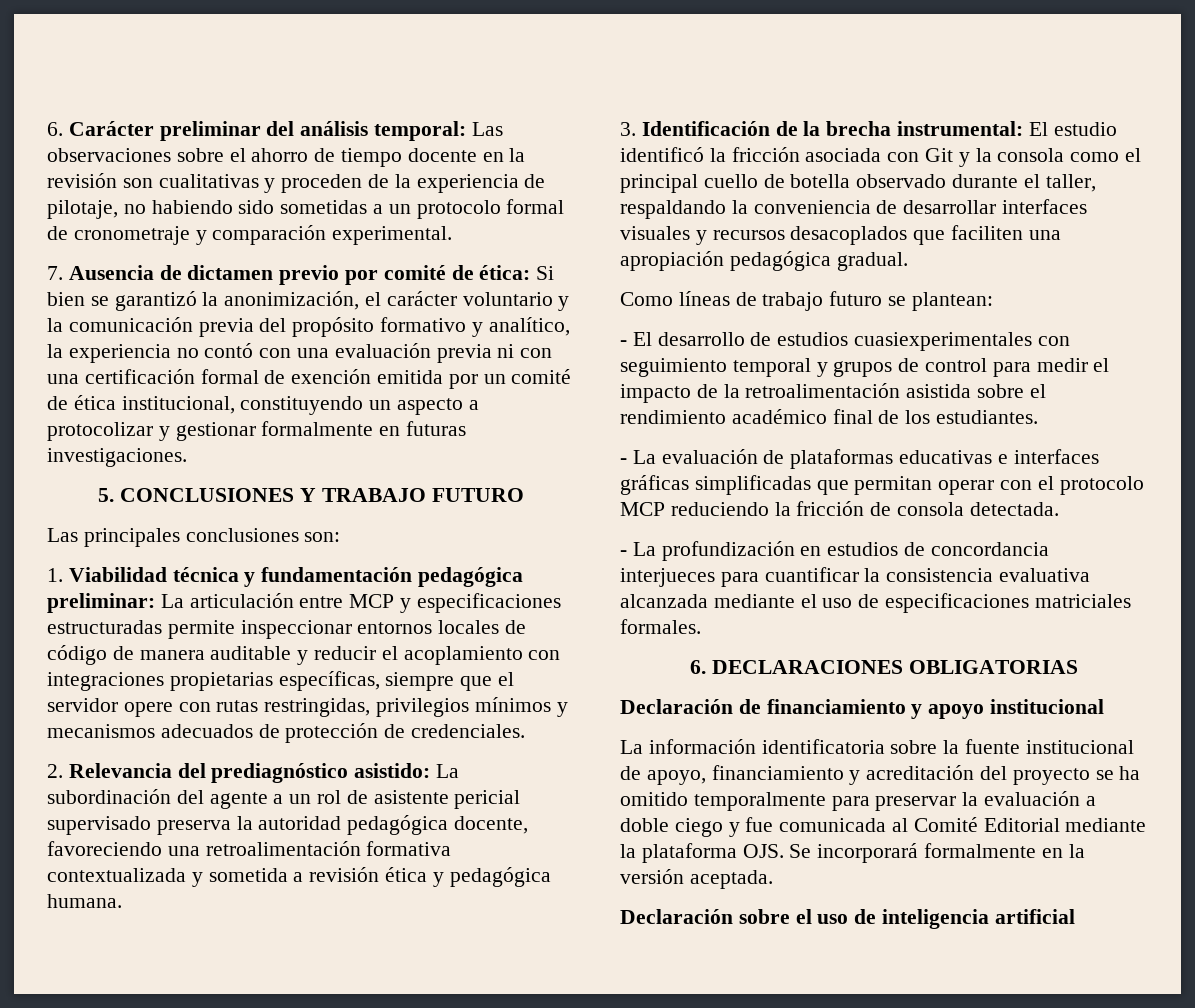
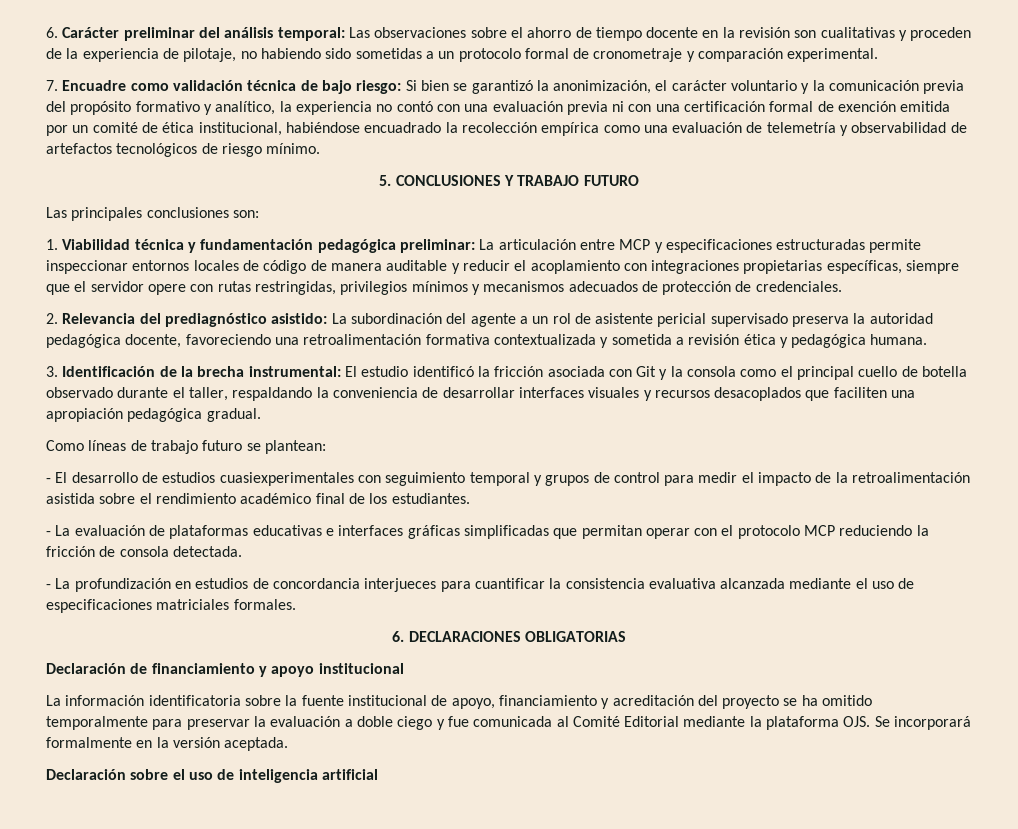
- 7. Ausencia de dictamen previo por comité de ética: Si bien se garantizó la anonimización, el carácter voluntario y la comunicación previa del propósito formativo y analítico, la experiencia no contó con una evaluación previa ni con una certificación formal de exención emitida por un comité de ética institucional, constituyendo un aspecto a protocolizar y gestionar formalmente en futuras investigaciones.
+ 7. Encuadre como validación técnica de bajo riesgo: Si bien se garantizó la anonimización, el carácter voluntario y la comunicación previa del propósito formativo y analítico, la experiencia no contó con una evaluación previa ni con una certificación formal de exención emitida por un comité de ética institucional, habiéndose encuadrado la recolección empírica como una evaluación de telemetría y observabilidad de artefactos tecnológicos de riesgo mínimo.

